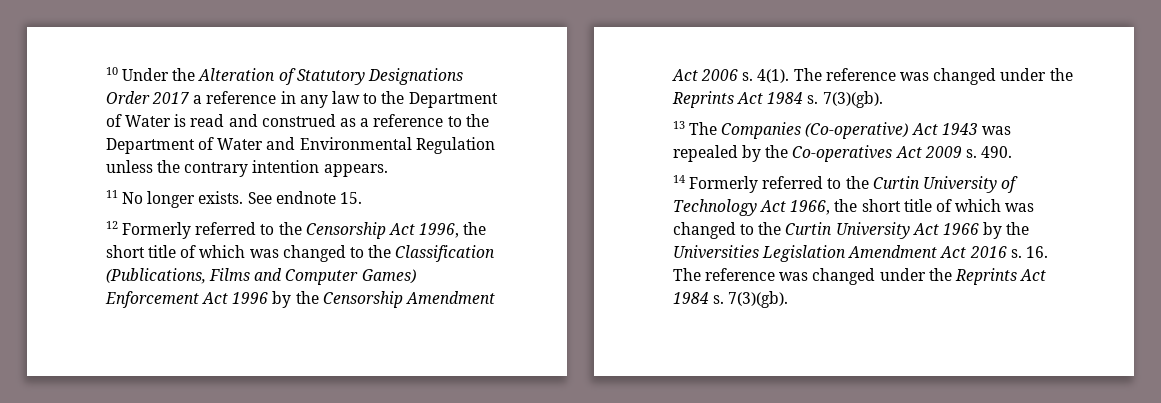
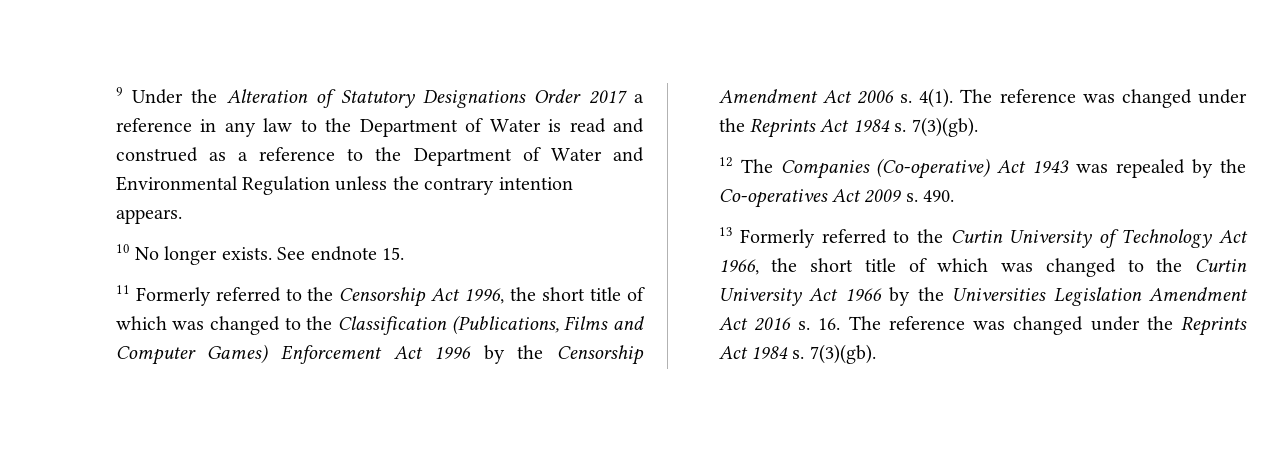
- 10 Under the Alteration of Statutory Designations Order 2017 a reference in any law to the Department of Water is read and construed as a reference to the Department of Water and Environmental Regulation unless the contrary intention appears.
+ 9 Under the Alteration of Statutory Designations Order 2017 a reference in any law to the Department of Water is read and construed as a reference to the Department of Water and Environmental Regulation unless the contrary intention appears.
- 11 No longer exists.
+ 10 No longer exists.
- 12 Formerly referred to the Censorship Act 1996, the short title of which was changed to the Classification (Publications, Films and Computer Games) Enforcement Act 1996 by the Censorship Amendment Act 2006 s.
+ 11 Formerly referred to the Censorship Act 1996, the short title of which was changed to the Classification (Publications, Films and Computer Games) Enforcement Act 1996 by the Censorship Amendment Act 2006 s.
- 13 The Companies (Co-operative) Act 1943 was repealed by the Co-operatives Act 2009 s.
+ 12 The Companies (Co-operative) Act 1943 was repealed by the Co-operatives Act 2009 s.
- 14 Formerly referred to the Curtin University of Technology Act 1966, the short title of which was changed to the Curtin University Act 1966 by the Universities Legislation Amendment Act 2016 s.
+ 13 Formerly referred to the Curtin University of Technology Act 1966, the short title of which was changed to the Curtin University Act 1966 by the Universities Legislation Amendment Act 2016 s.

